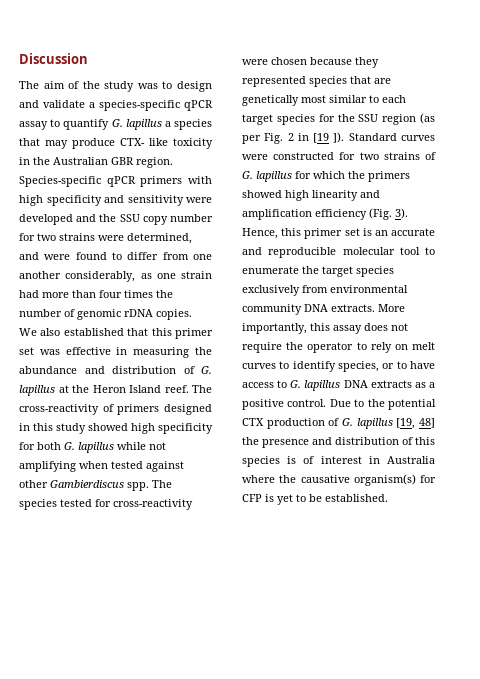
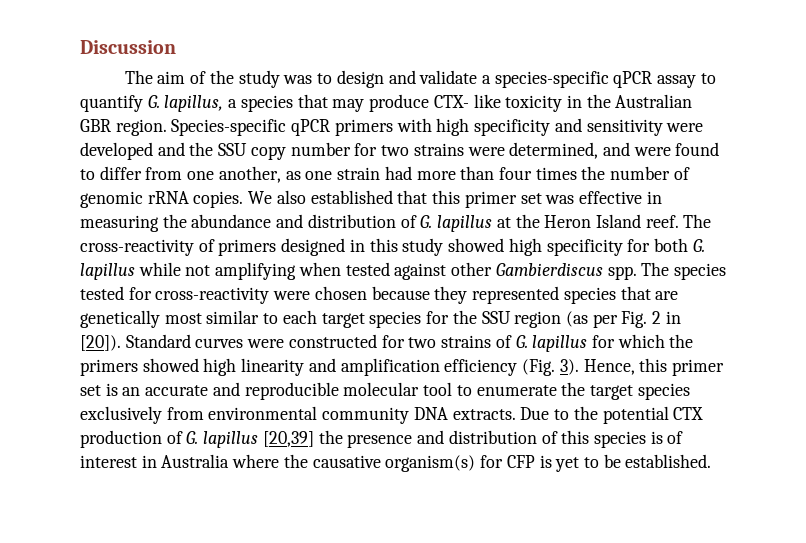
- The aim of the study was to design and validate a species-specific qPCR assay to quantify G. lapillus a species that may produce CTX- like toxicity in the Australian GBR region.
+ The aim of the study was to design and validate a species-specific qPCR assay to quantify G. lapillus, a species that may produce CTX- like toxicity in the Australian GBR region.
- Species-specific qPCR primers with high specificity and sensitivity were developed and the SSU copy number for two strains were determined, and were found to differ from one another considerably, as one strain had more than four times the number of genomic rDNA copies.
+ Species-specific qPCR primers with high specificity and sensitivity were developed and the SSU copy number for two strains were determined, and were found to differ from one another, as one strain had more than four times the number of genomic rRNA copies.
- The species tested for cross-reactivity were chosen because they represented species that are genetically most similar to each target species for the SSU region (as per Fig. 2 in [19 ]).
+ The species tested for cross-reactivity were chosen because they represented species that are genetically most similar to each target species for the SSU region (as per Fig. 2 in [20]).
- More importantly, this assay does not require the operator to rely on melt curves to identify species, or to have access to G. lapillus DNA extracts as a positive control.
- Due to the potential CTX production of G. lapillus [19, 48] the presence and distribution of this species is of interest in Australia where the causative organism(s) for CFP is yet to be established.
+ Due to the potential CTX production of G. lapillus [20,39] the presence and distribution of this species is of interest in Australia where the causative organism(s) for CFP is yet to be established.

